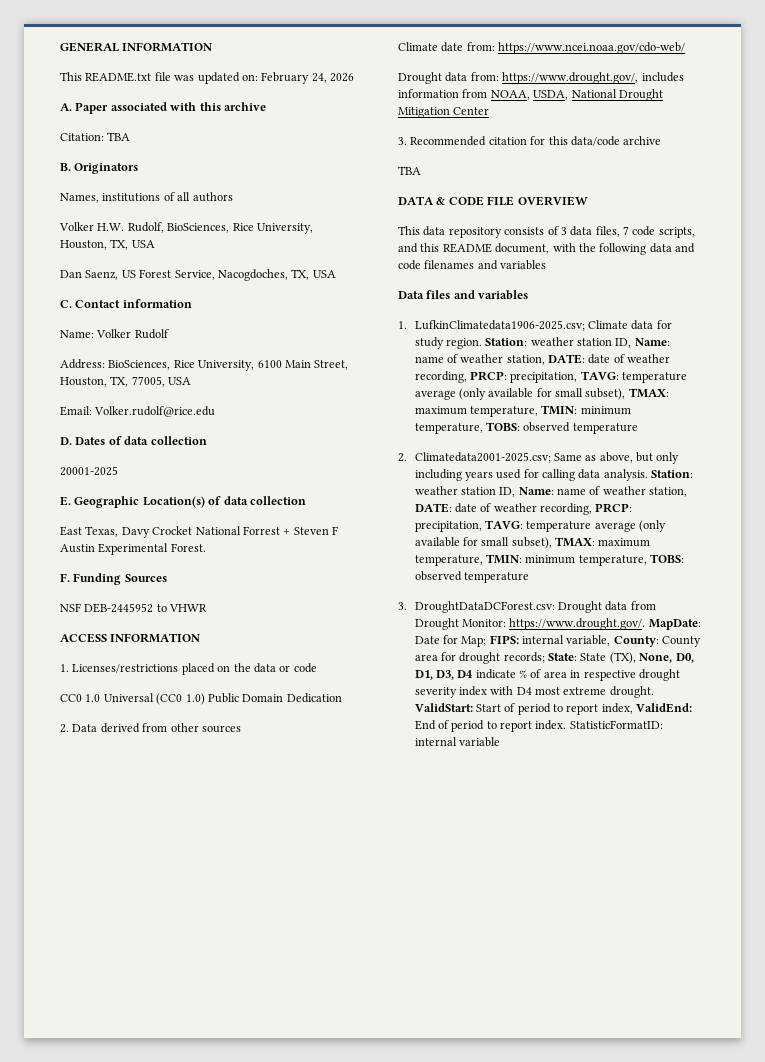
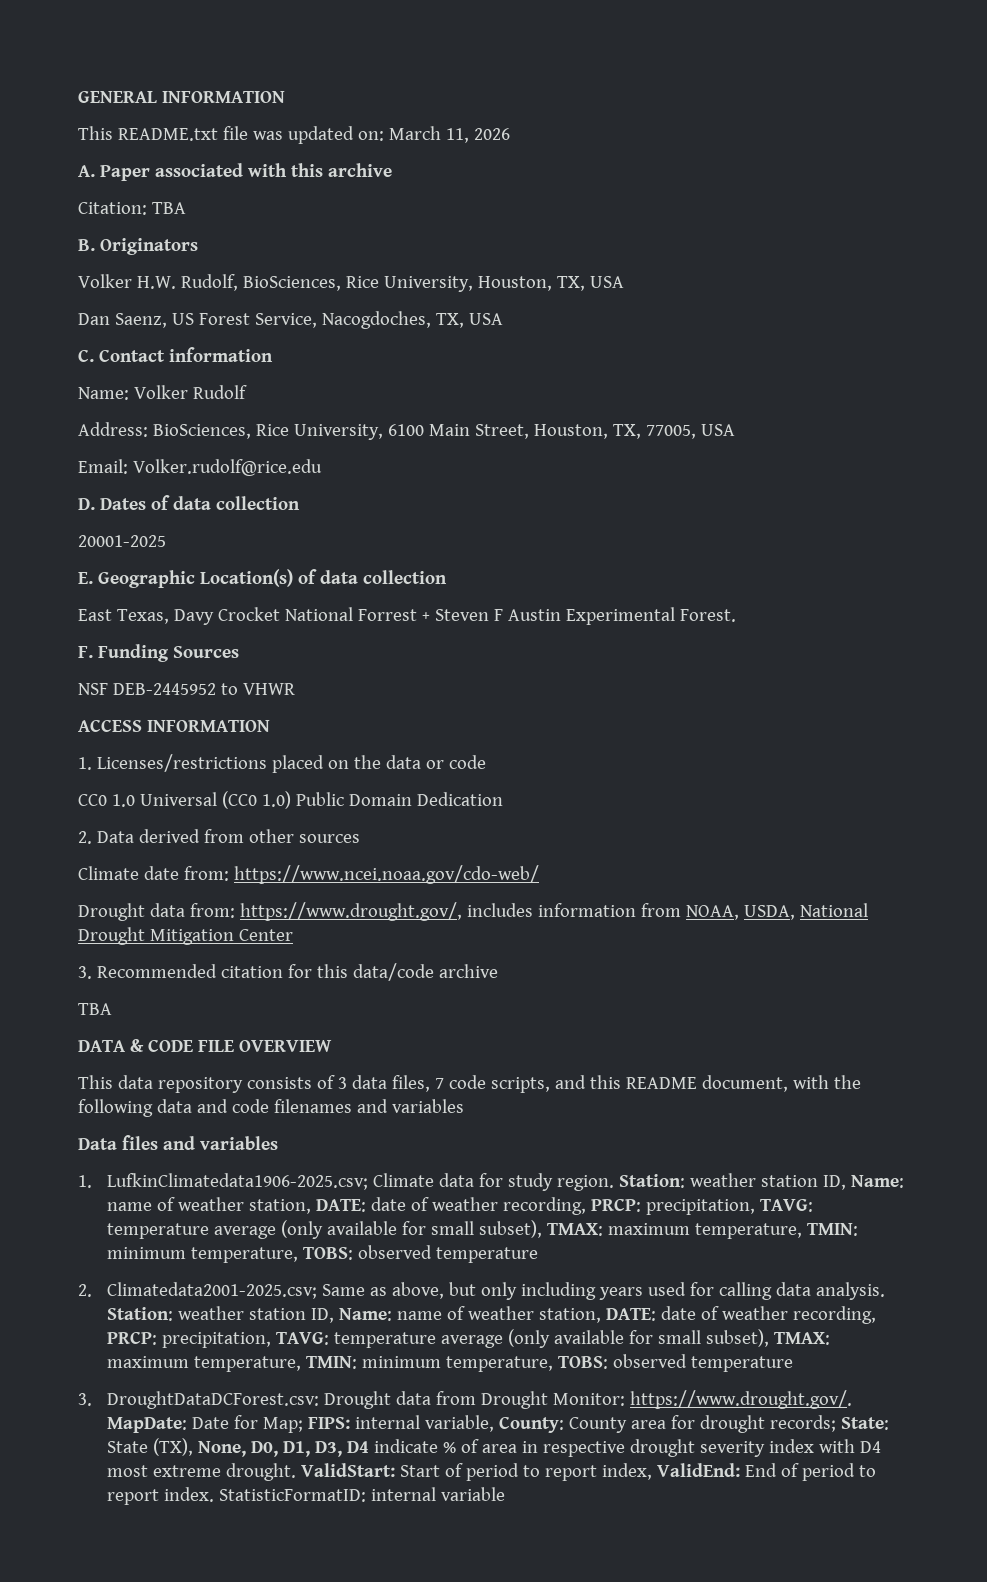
- This README.txt file was updated on: February 24, 2026
+ This README.txt file was updated on: March 11, 2026
- Names, institutions of all authors

